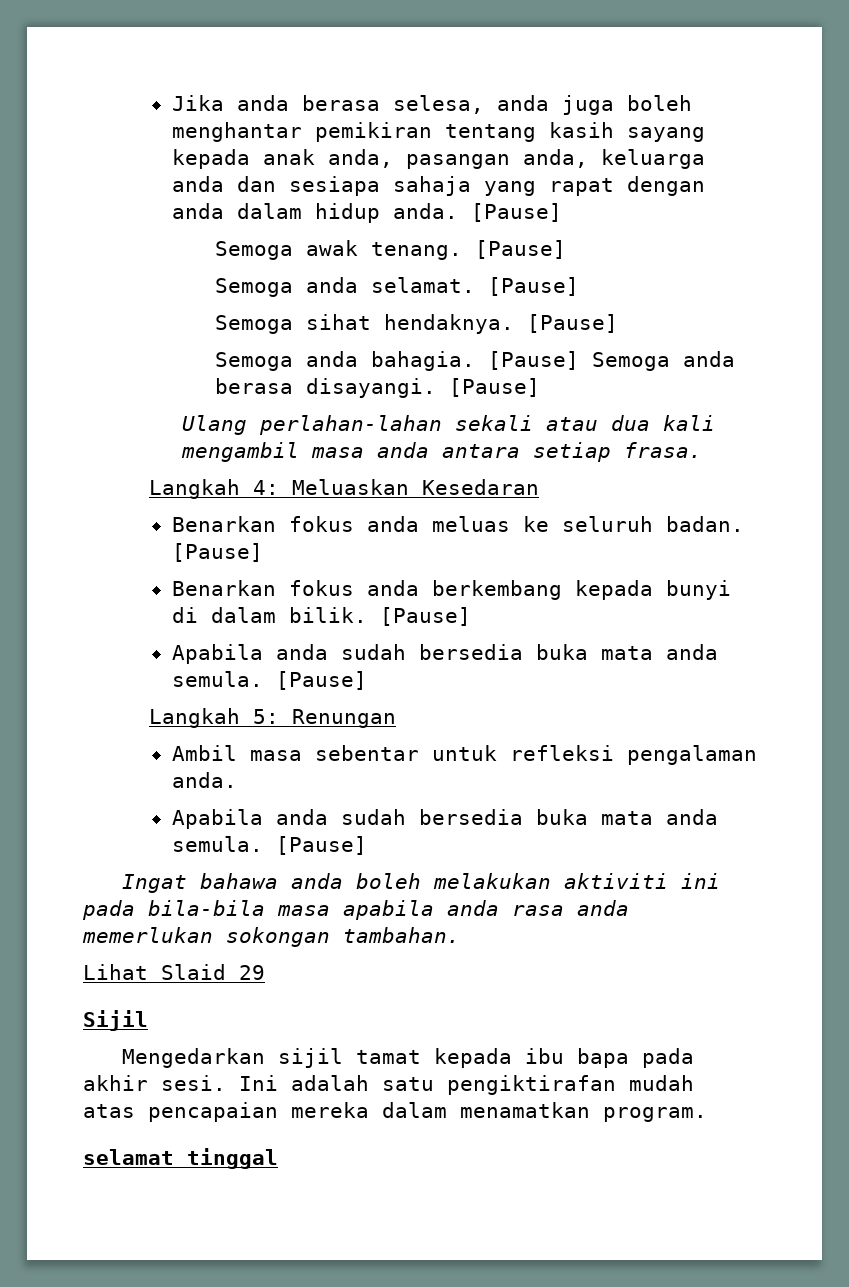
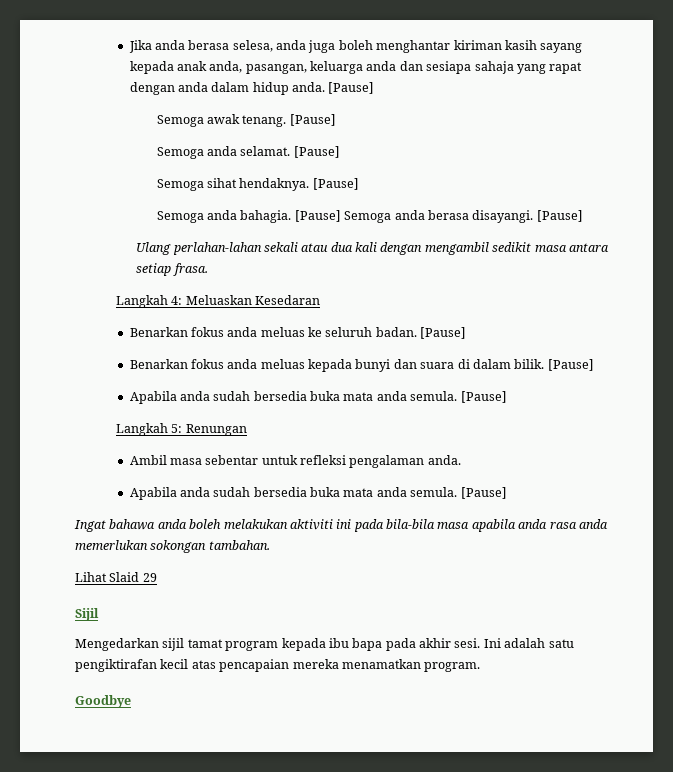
- Jika anda berasa selesa, anda juga boleh menghantar pemikiran tentang kasih sayang kepada anak anda, pasangan anda, keluarga anda dan sesiapa sahaja yang rapat dengan anda dalam hidup anda.
+ Jika anda berasa selesa, anda juga boleh menghantar kiriman kasih sayang kepada anak anda, pasangan, keluarga anda dan sesiapa sahaja yang rapat dengan anda dalam hidup anda.
- Ulang perlahan-lahan sekali atau dua kali mengambil masa anda antara setiap frasa.
+ Ulang perlahan-lahan sekali atau dua kali dengan mengambil sedikit masa antara setiap frasa.
- Benarkan fokus anda berkembang kepada bunyi di dalam bilik.
+ Benarkan fokus anda meluas kepada bunyi dan suara di dalam bilik.
- Mengedarkan sijil tamat kepada ibu bapa pada akhir sesi.
+ Mengedarkan sijil tamat program kepada ibu bapa pada akhir sesi.
- Ini adalah satu pengiktirafan mudah atas pencapaian mereka dalam menamatkan program.
+ Ini adalah satu pengiktirafan kecil atas pencapaian mereka menamatkan program.
- selamat tinggal
+ Goodbye

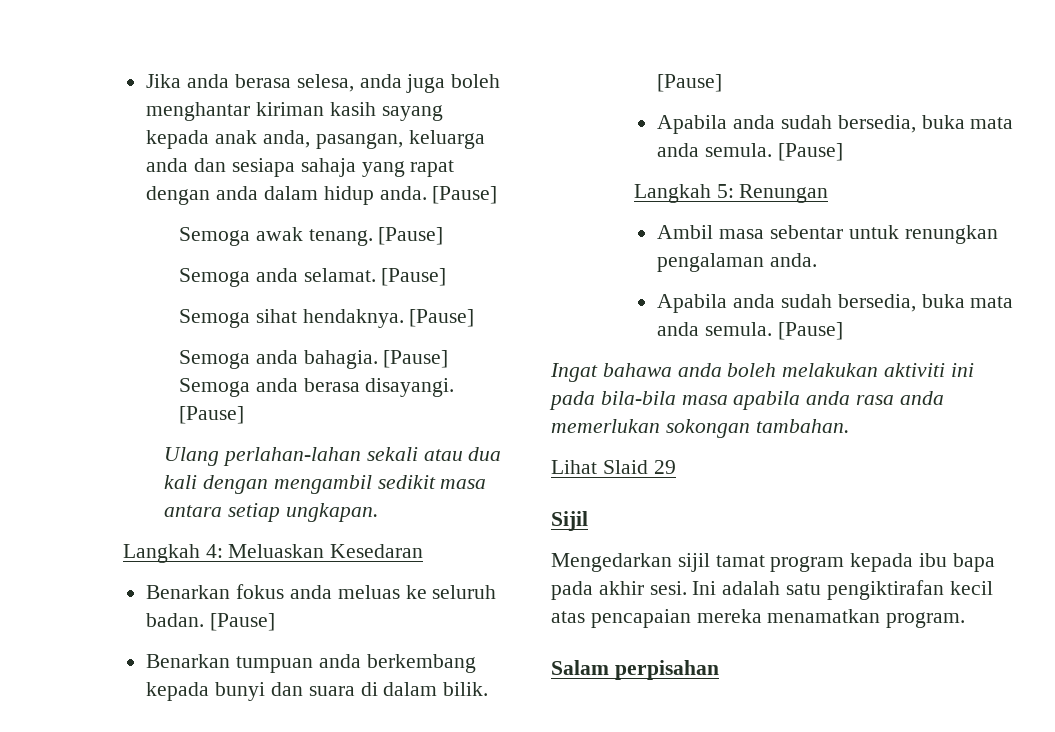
- Ulang perlahan-lahan sekali atau dua kali dengan mengambil sedikit masa antara setiap frasa.
+ Ulang perlahan-lahan sekali atau dua kali dengan mengambil sedikit masa antara setiap ungkapan.
- Benarkan fokus anda meluas kepada bunyi dan suara di dalam bilik. [Pause]
- Apabila anda sudah bersedia buka mata anda semula.
+ Benarkan tumpuan anda berkembang kepada bunyi dan suara di dalam bilik. [Pause]
+ Apabila anda sudah bersedia, buka mata anda semula.
- Ambil masa sebentar untuk refleksi pengalaman anda.
- Apabila anda sudah bersedia buka mata anda semula.
+ Ambil masa sebentar untuk renungkan pengalaman anda.
+ Apabila anda sudah bersedia, buka mata anda semula.
- Goodbye
+ Salam perpisahan

